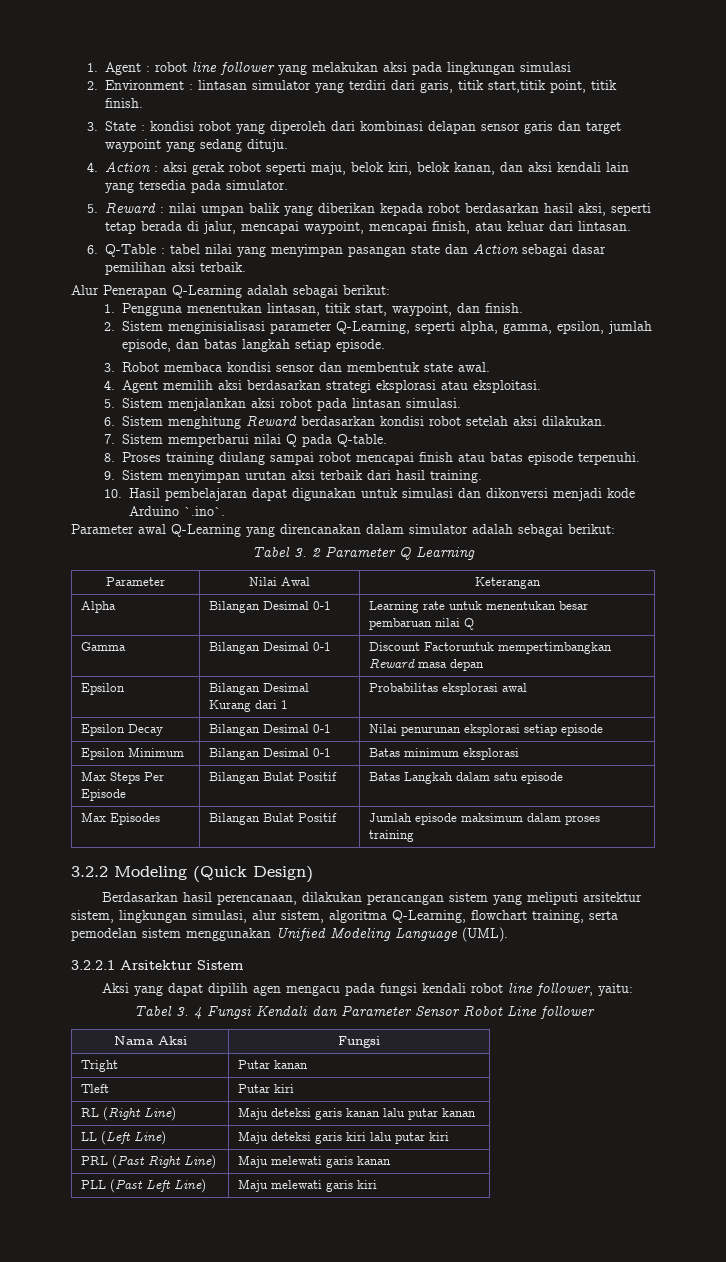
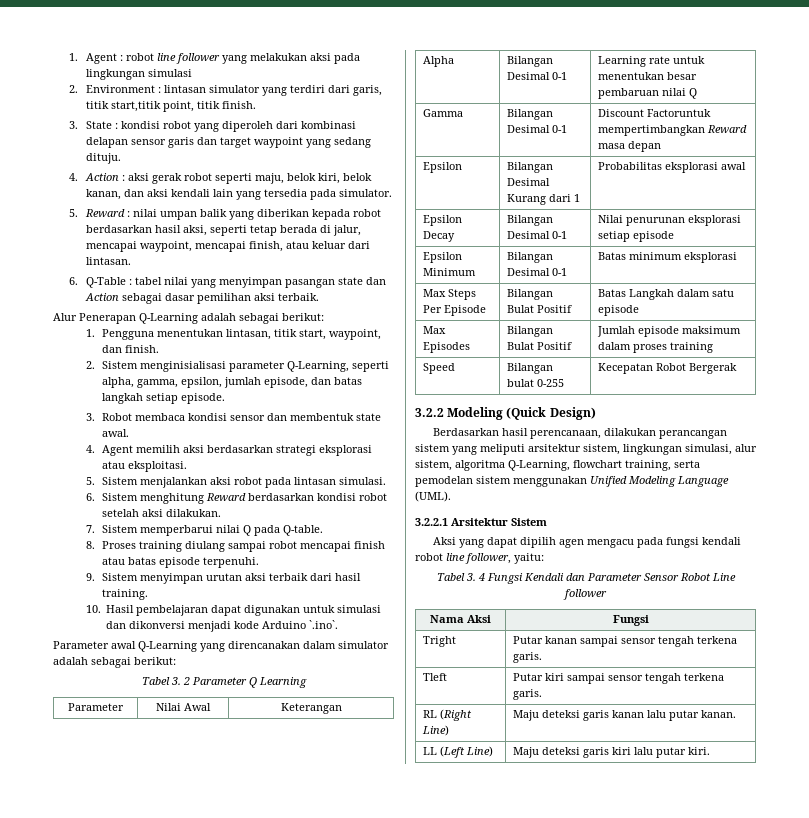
+ Speed | Bilangan bulat 0-255 | Kecepatan Robot Bergerak
- Tright | Putar kanan
- Tleft | Putar kiri
+ Tright | Putar kanan sampai sensor tengah terkena garis.
+ Tleft | Putar kiri sampai sensor tengah terkena garis.
- RL (Right Line) | Maju deteksi garis kanan lalu putar kanan
+ RL (Right Line) | Maju deteksi garis kanan lalu putar kanan.
- LL (Left Line) | Maju deteksi garis kiri lalu putar kiri
- PRL (Past Right Line) | Maju melewati garis kanan
- PLL (Past Left Line) | Maju melewati garis kiri
+ LL (Left Line) | Maju deteksi garis kiri lalu putar kiri.

